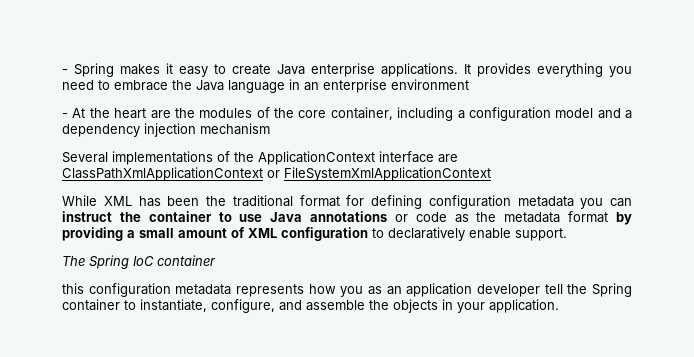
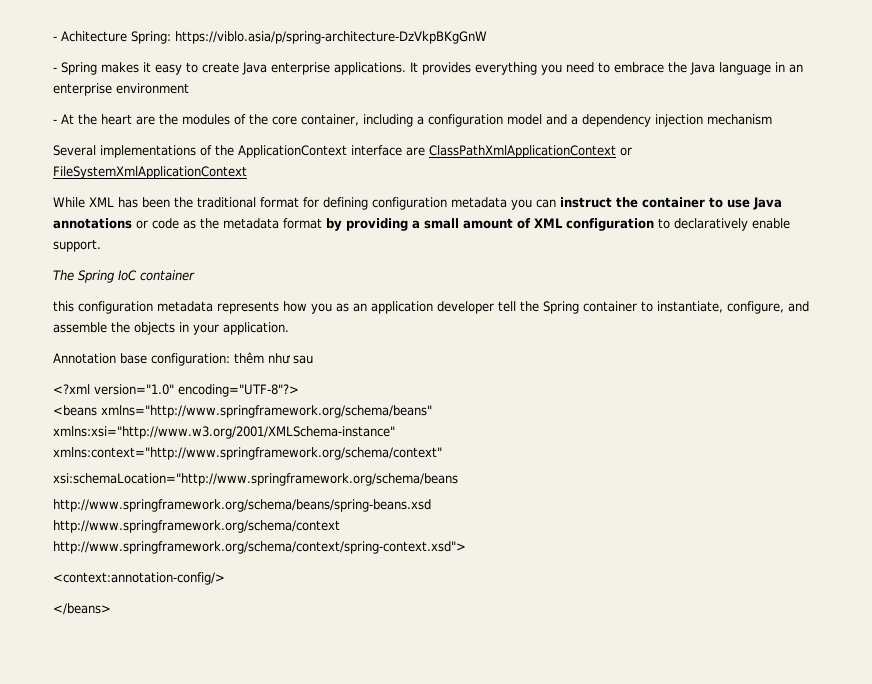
+ - Achitecture Spring: https://viblo.asia/p/spring-architecture-DzVkpBKgGnW
+ Annotation base configuration: thêm như sau
+ <?xml version="1.0" encoding="UTF-8"?>
+ <beans xmlns="http://www.springframework.org/schema/beans"
+ xmlns:xsi="http://www.w3.org/2001/XMLSchema-instance"
+ xmlns:context="http://www.springframework.org/schema/context"
+ xsi:schemaLocation="http://www.springframework.org/schema/beans
+ http://www.springframework.org/schema/beans/spring-beans.xsd
+ http://www.springframework.org/schema/context
+ http://www.springframework.org/schema/context/spring-context.xsd">
+ <context:annotation-config/>
+ </beans>

